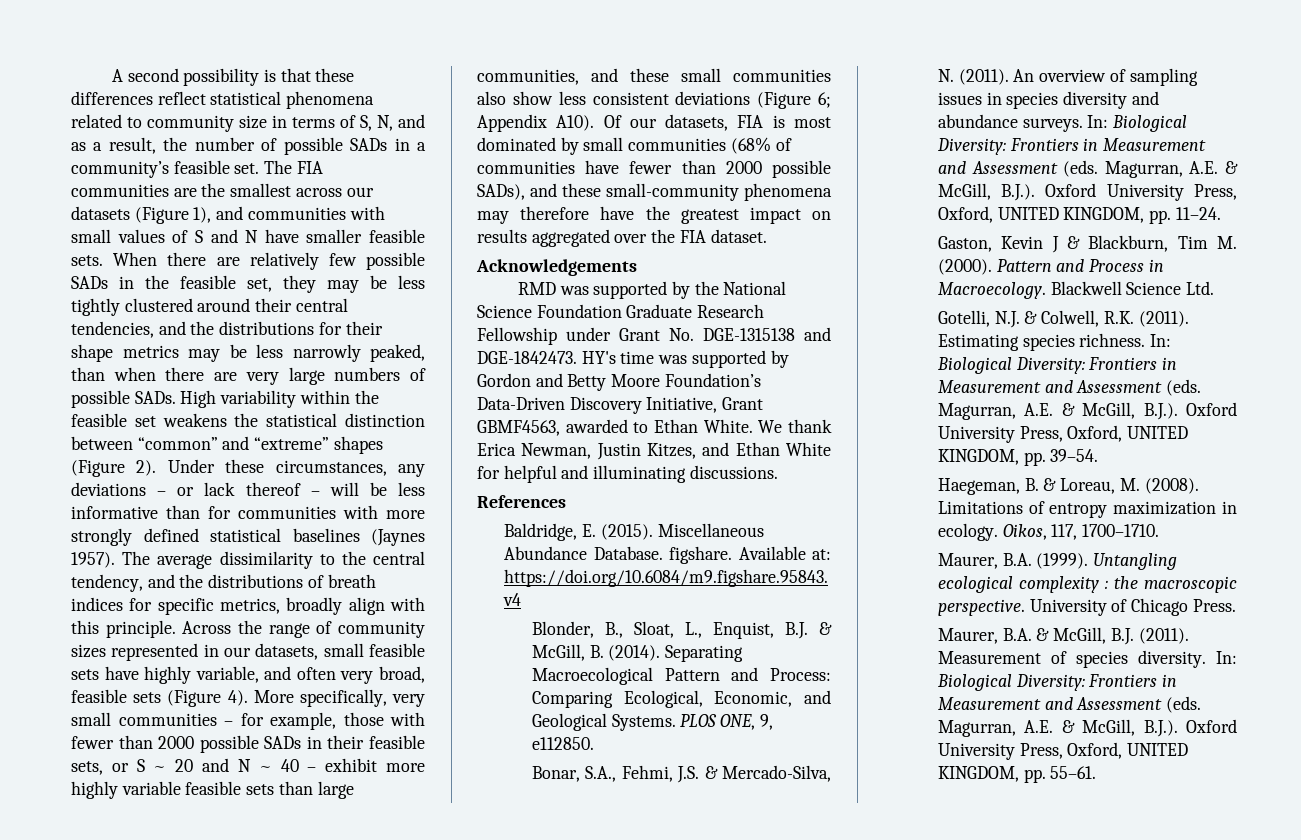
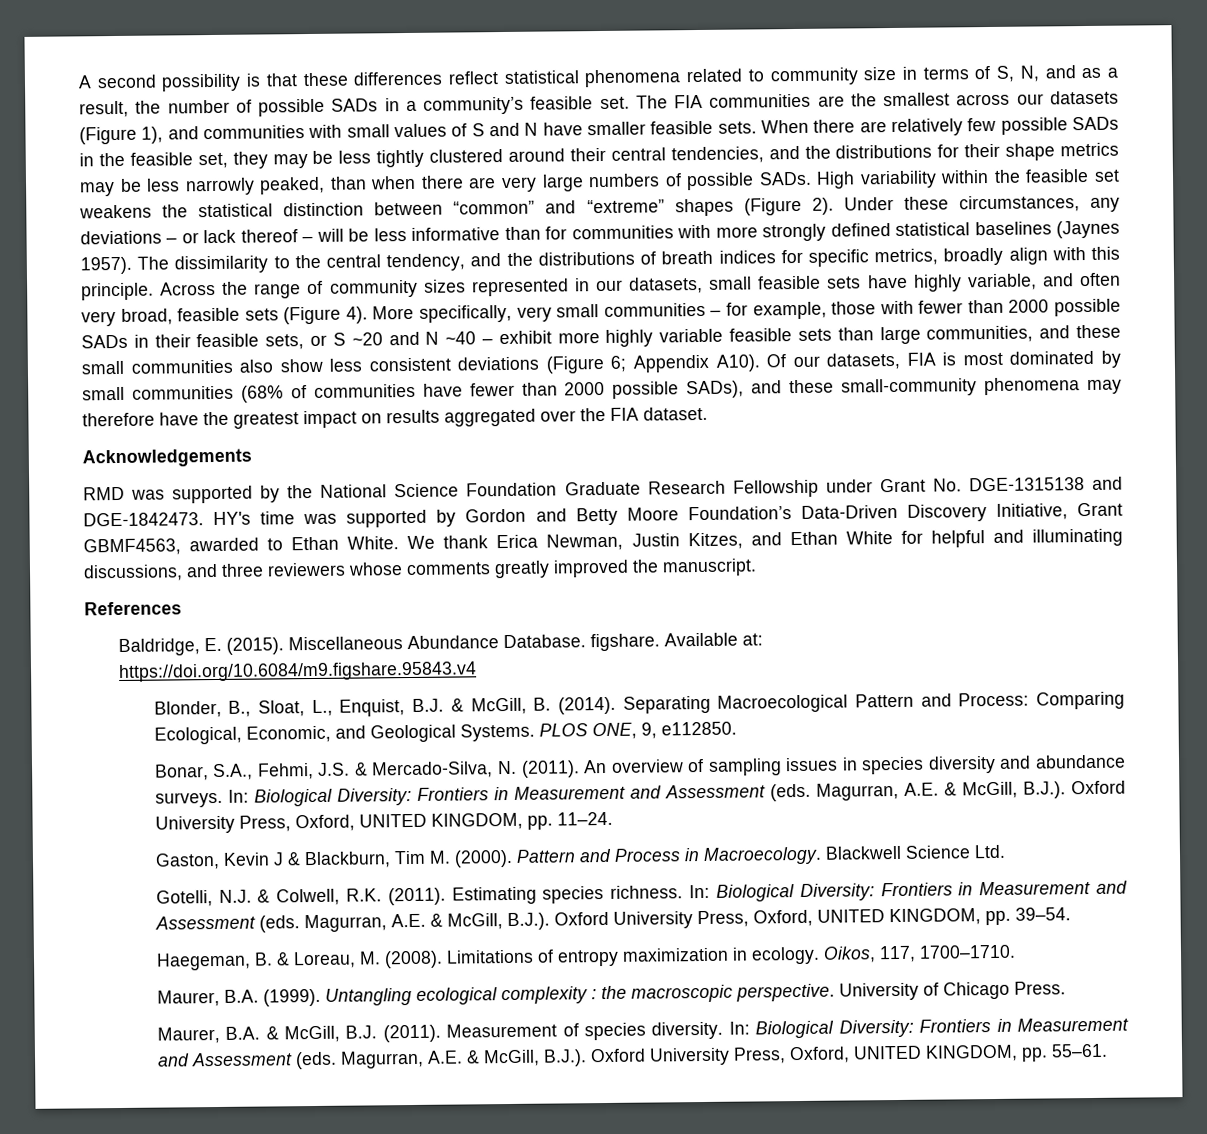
- The average dissimilarity to the central tendency, and the distributions of breath indices for specific metrics, broadly align with this principle.
+ The dissimilarity to the central tendency, and the distributions of breath indices for specific metrics, broadly align with this principle.
- More specifically, very small communities – for example, those with fewer than 2000 possible SADs in their feasible sets, or S ~ 20 and N ~ 40 – exhibit more highly variable feasible sets than large communities, and these small communities also show less consistent deviations (Figure 6; Appendix A10).
+ More specifically, very small communities – for example, those with fewer than 2000 possible SADs in their feasible sets, or S ~20 and N ~40 – exhibit more highly variable feasible sets than large communities, and these small communities also show less consistent deviations (Figure 6; Appendix A10).
- We thank Erica Newman, Justin Kitzes, and Ethan White for helpful and illuminating discussions.
+ We thank Erica Newman, Justin Kitzes, and Ethan White for helpful and illuminating discussions, and three reviewers whose comments greatly improved the manuscript.

